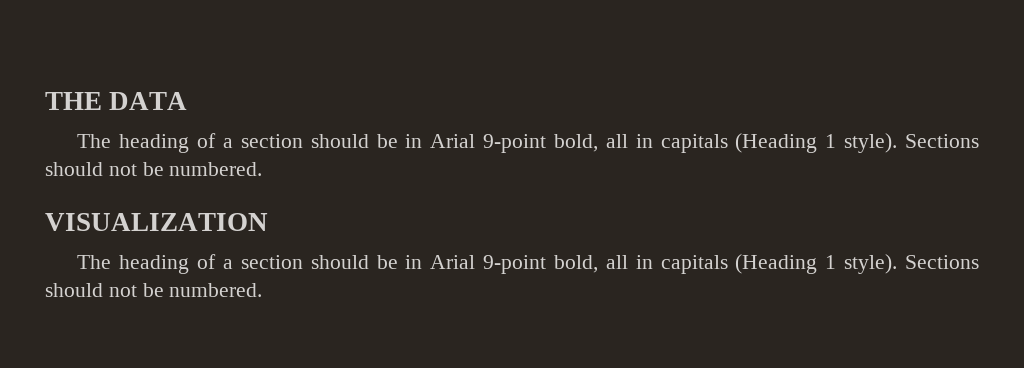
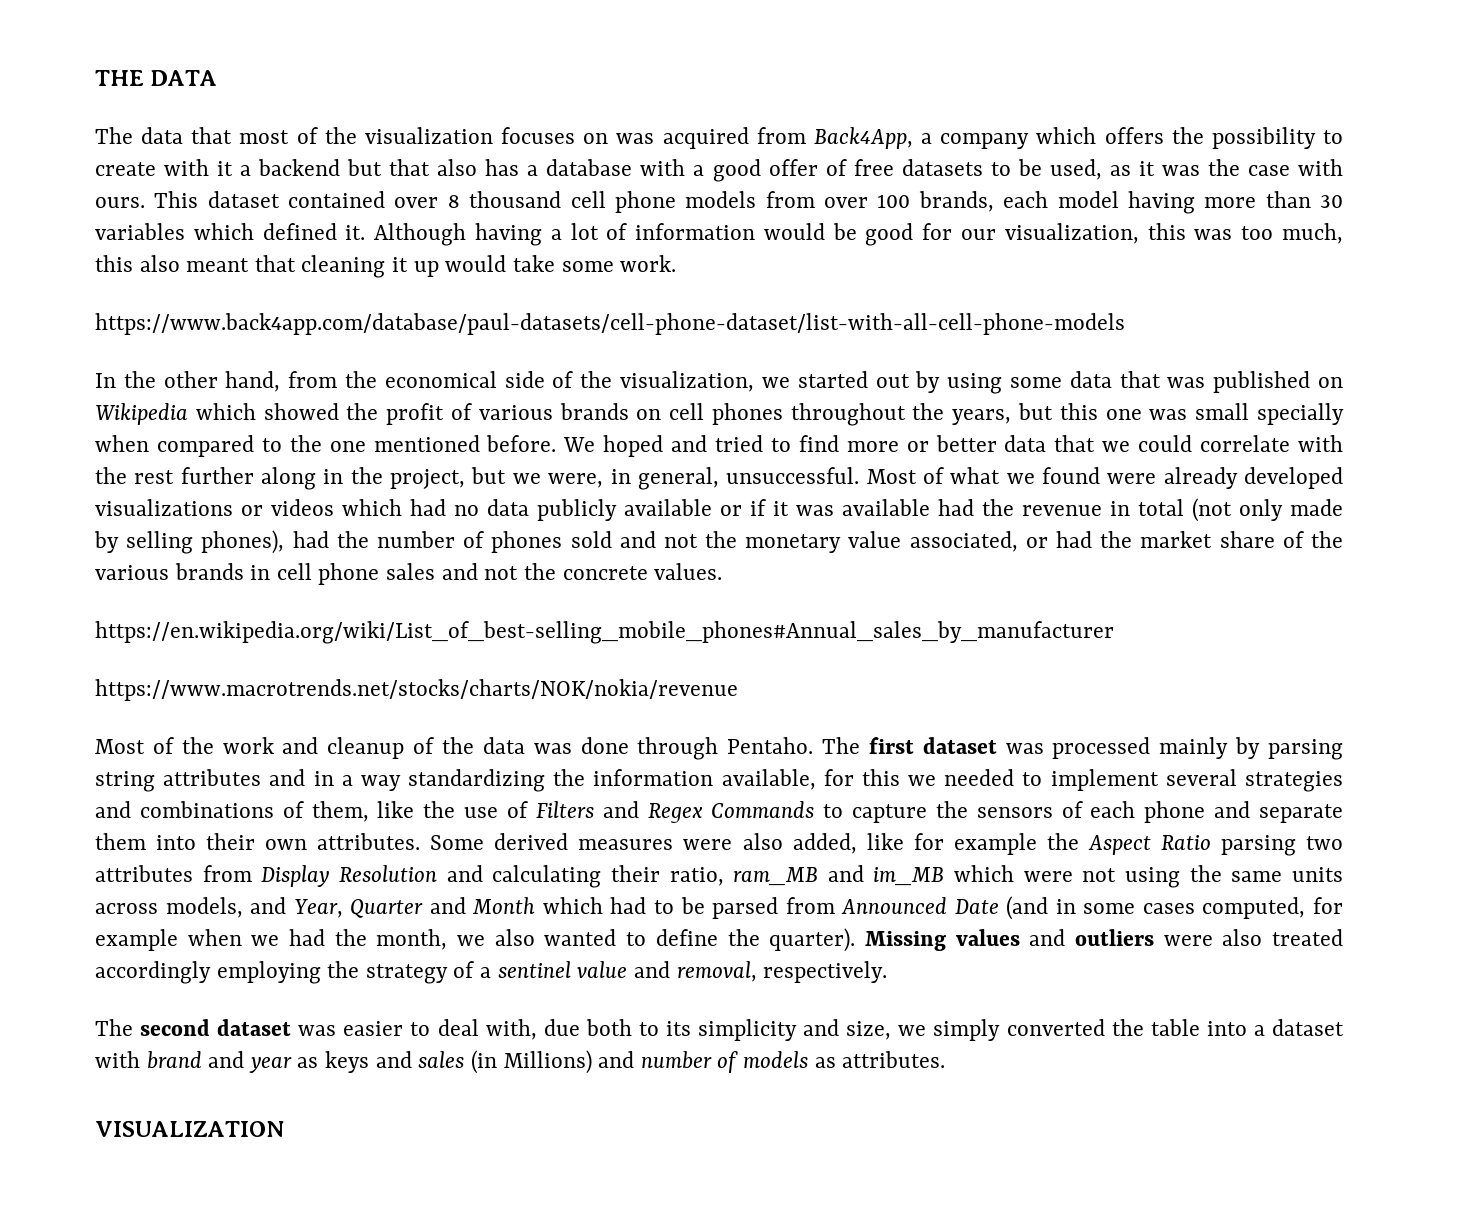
  THE DATA
- The heading of a section should be in Arial 9-point bold, all in capitals (Heading 1 style). Sections should not be numbered.
+ The data that most of the visualization focuses on was acquired from Back4App, a company which offers the possibility to create with it a backend but that also has a database with a good offer of free datasets to be used, as it was the case with ours. This dataset contained over 8 thousand cell phone models from over 100 brands, each model having more than 30 variables which defined it. Although having a lot of information would be good for our visualization, this was too much, this also meant that cleaning it up would take some work.
+ https://www.back4app.com/database/paul-datasets/cell-phone-dataset/list-with-all-cell-phone-models
+ In the other hand, from the economical side of the visualization, we started out by using some data that was published on Wikipedia which showed the profit of various brands on cell phones throughout the years, but this one was small specially when compared to the one mentioned before. We hoped and tried to find more or better data that we could correlate with the rest further along in the project, but we were, in general, unsuccessful. Most of what we found were already developed visualizations or videos which had no data publicly available or if it was available had the revenue in total (not only made by selling phones), had the number of phones sold and not the monetary value associated, or had the market share of the various brands in cell phone sales and not the concrete values.
+ https://en.wikipedia.org/wiki/List_of_best-selling_mobile_phones#Annual_sales_by_manufacturer
+ https://www.macrotrends.net/stocks/charts/NOK/nokia/revenue
+ Most of the work and cleanup of the data was done through Pentaho. The first dataset was processed mainly by parsing string attributes and in a way standardizing the information available, for this we needed to implement several strategies and combinations of them, like the use of Filters and Regex Commands to capture the sensors of each phone and separate them into their own attributes. Some derived measures were also added, like for example the Aspect Ratio parsing two attributes from Display Resolution and calculating their ratio, ram_MB and im_MB which were not using the same units across models, and Year, Quarter and Month which had to be parsed from Announced Date (and in some cases computed, for example when we had the month, we also wanted to define the quarter). Missing values and outliers were also treated accordingly employing the strategy of a sentinel value and removal, respectively.
+ The second dataset was easier to deal with, due both to its simplicity and size, we simply converted the table into a dataset with brand and year as keys and sales (in Millions) and number of models as attributes.
  VISUALIZATION
- The heading of a section should be in Arial 9-point bold, all in capitals (Heading 1 style). Sections should not be numbered.

